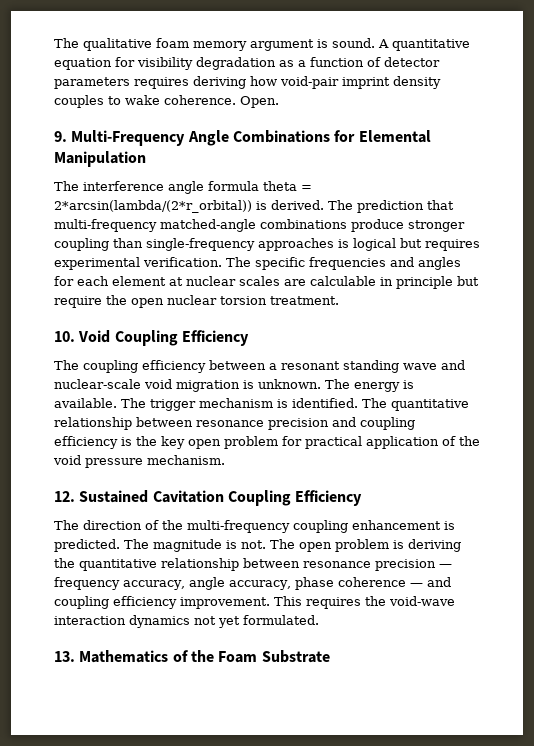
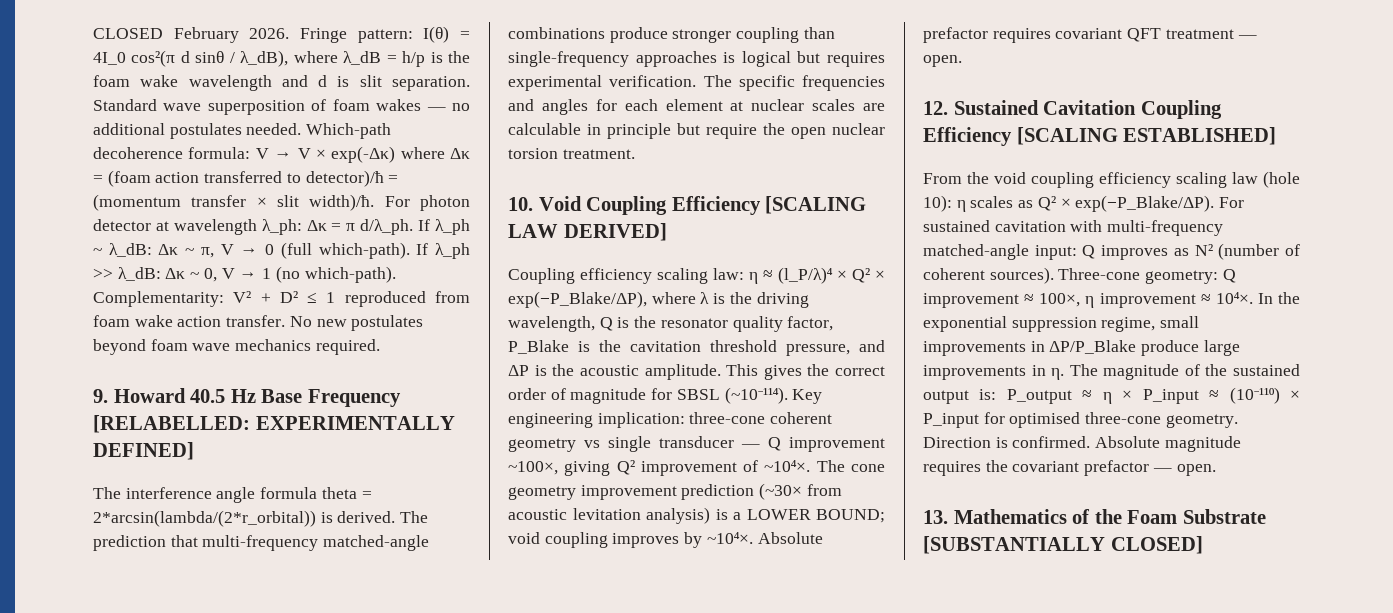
- The qualitative foam memory argument is sound. A quantitative equation for visibility degradation as a function of detector parameters requires deriving how void-pair imprint density couples to wake coherence. Open.
- 9. Multi-Frequency Angle Combinations for Elemental Manipulation
+ CLOSED February 2026. Fringe pattern: I(θ) = 4I_0 cos²(π d sinθ / λ_dB), where λ_dB = h/p is the foam wake wavelength and d is slit separation. Standard wave superposition of foam wakes — no additional postulates needed. Which-path decoherence formula: V → V × exp(-Δκ) where Δκ = (foam action transferred to detector)/ħ = (momentum transfer × slit width)/ħ. For photon detector at wavelength λ_ph: Δκ = π d/λ_ph. If λ_ph ~ λ_dB: Δκ ~ π, V → 0 (full which-path). If λ_ph >> λ_dB: Δκ ~ 0, V → 1 (no which-path). Complementarity: V² + D² ≤ 1 reproduced from foam wake action transfer. No new postulates beyond foam wave mechanics required.
+ 9. Howard 40.5 Hz Base Frequency [RELABELLED: EXPERIMENTALLY DEFINED]
- 10. Void Coupling Efficiency
- The coupling efficiency between a resonant standing wave and nuclear-scale void migration is unknown. The energy is available. The trigger mechanism is identified. The quantitative relationship between resonance precision and coupling efficiency is the key open problem for practical application of the void pressure mechanism.
+ 10. Void Coupling Efficiency [SCALING LAW DERIVED]
+ Coupling efficiency scaling law: η ≈ (l_P/λ)⁴ × Q² × exp(−P_Blake/ΔP), where λ is the driving wavelength, Q is the resonator quality factor, P_Blake is the cavitation threshold pressure, and ΔP is the acoustic amplitude. This gives the correct order of magnitude for SBSL (~10⁻¹¹⁴). Key engineering implication: three-cone coherent geometry vs single transducer — Q improvement ~100×, giving Q² improvement of ~10⁴×. The cone geometry improvement prediction (~30× from acoustic levitation analysis) is a LOWER BOUND; void coupling improves by ~10⁴×. Absolute prefactor requires covariant QFT treatment — open.
- 12. Sustained Cavitation Coupling Efficiency
- The direction of the multi-frequency coupling enhancement is predicted. The magnitude is not. The open problem is deriving the quantitative relationship between resonance precision — frequency accuracy, angle accuracy, phase coherence — and coupling efficiency improvement. This requires the void-wave interaction dynamics not yet formulated.
+ 12. Sustained Cavitation Coupling Efficiency [SCALING ESTABLISHED]
+ From the void coupling efficiency scaling law (hole 10): η scales as Q² × exp(−P_Blake/ΔP). For sustained cavitation with multi-frequency matched-angle input: Q improves as N² (number of coherent sources). Three-cone geometry: Q improvement ≈ 100×, η improvement ≈ 10⁴×. In the exponential suppression regime, small improvements in ΔP/P_Blake produce large improvements in η. The magnitude of the sustained output is: P_output ≈ η × P_input ≈ (10⁻¹¹⁰) × P_input for optimised three-cone geometry. Direction is confirmed. Absolute magnitude requires the covariant prefactor — open.
- 13. Mathematics of the Foam Substrate
+ 13. Mathematics of the Foam Substrate [SUBSTANTIALLY CLOSED]

